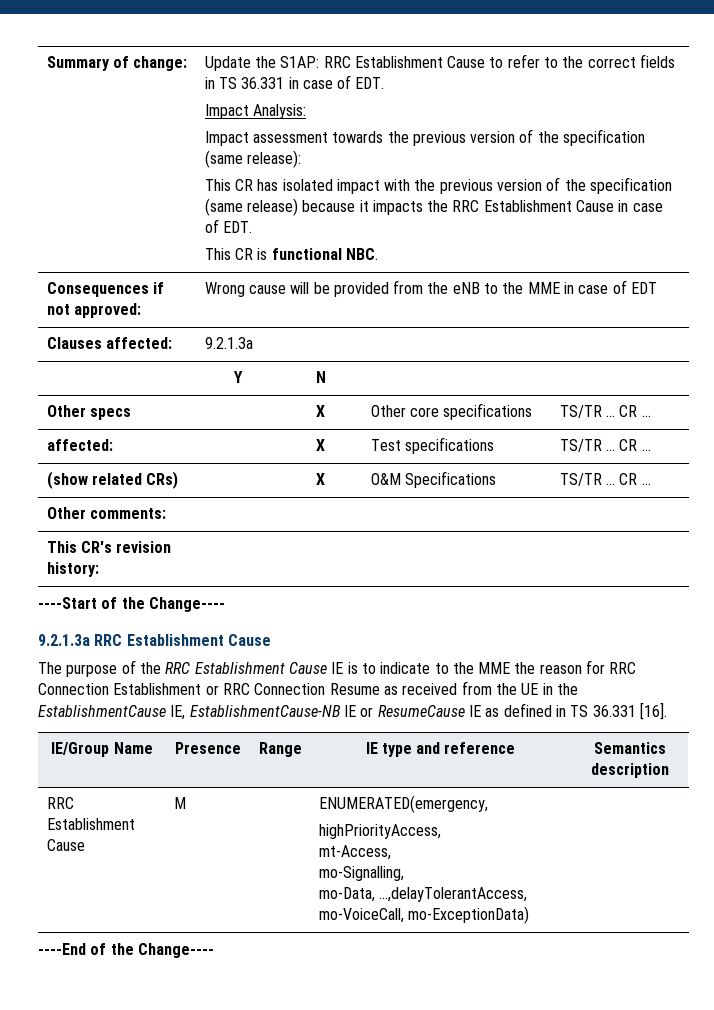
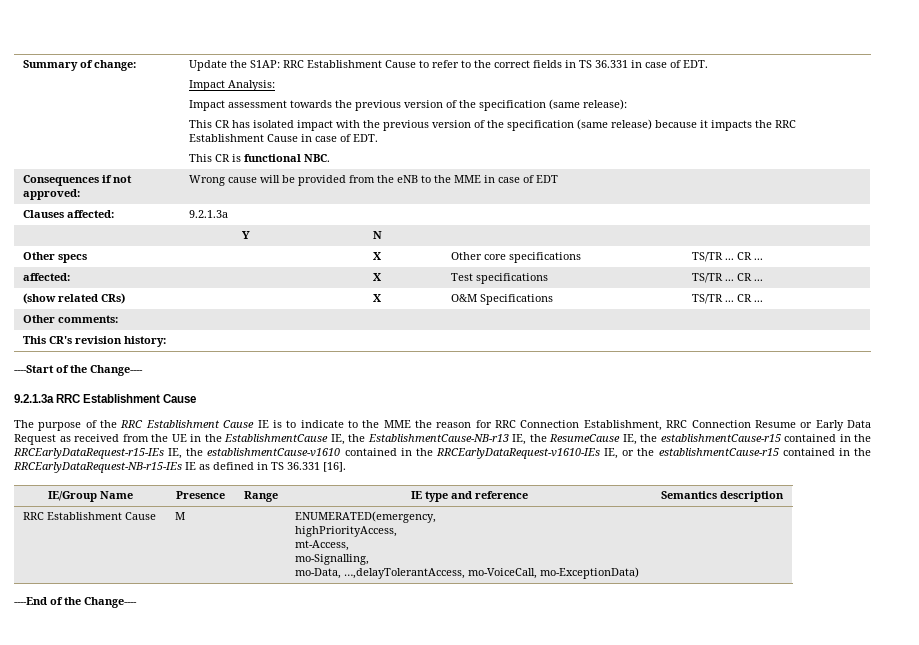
- The purpose of the RRC Establishment Cause IE is to indicate to the MME the reason for RRC Connection Establishment or RRC Connection Resume as received from the UE in the EstablishmentCause IE, EstablishmentCause-NB IE or ResumeCause IE as defined in TS 36.331 [16].
+ The purpose of the RRC Establishment Cause IE is to indicate to the MME the reason for RRC Connection Establishment, RRC Connection Resume or Early Data Request as received from the UE in the EstablishmentCause IE, the EstablishmentCause-NB-r13 IE, the ResumeCause IE, the establishmentCause-r15 contained in the RRCEarlyDataRequest-r15-IEs IE, the establishmentCause-v1610 contained in the RRCEarlyDataRequest-v1610-IEs IE, or the establishmentCause-r15 contained in the RRCEarlyDataRequest-NB-r15-IEs IE as defined in TS 36.331 [16].

